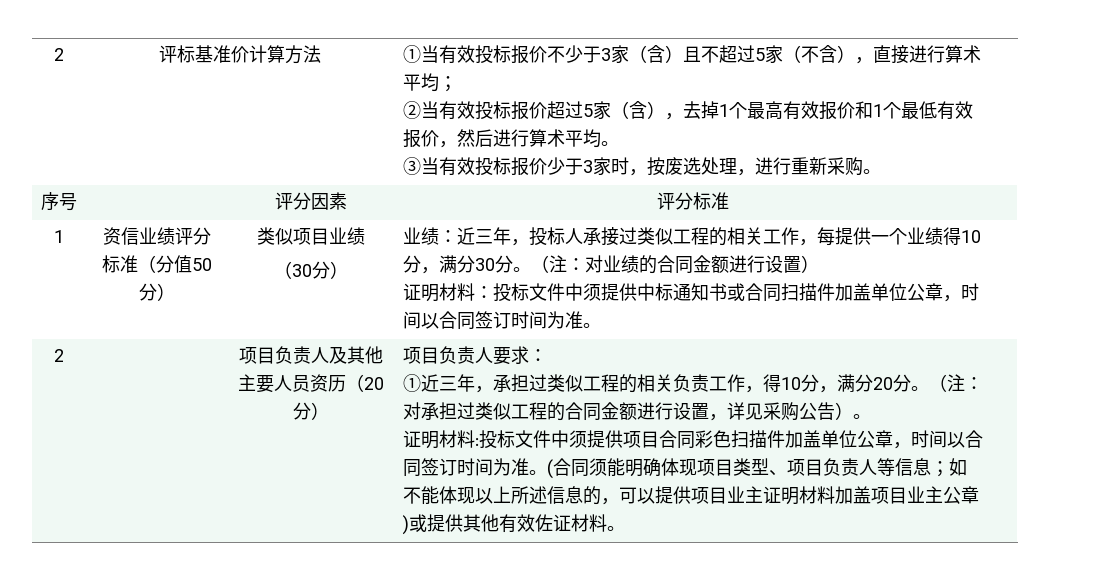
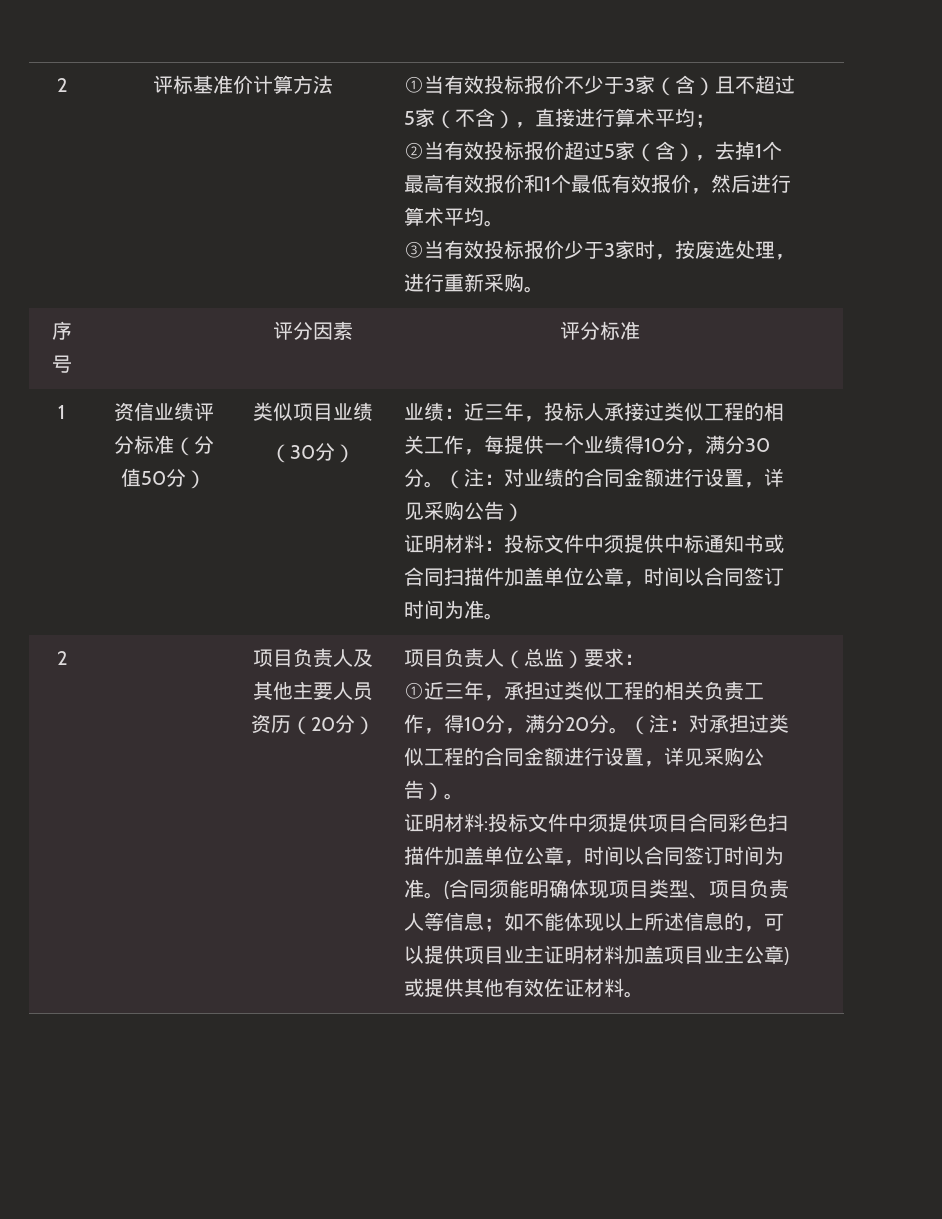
- （注：对业绩的合同金额进行设置）
+ （注：对业绩的合同金额进行设置，详见采购公告）
- 项目负责人要求：
+ 项目负责人（总监）要求：

